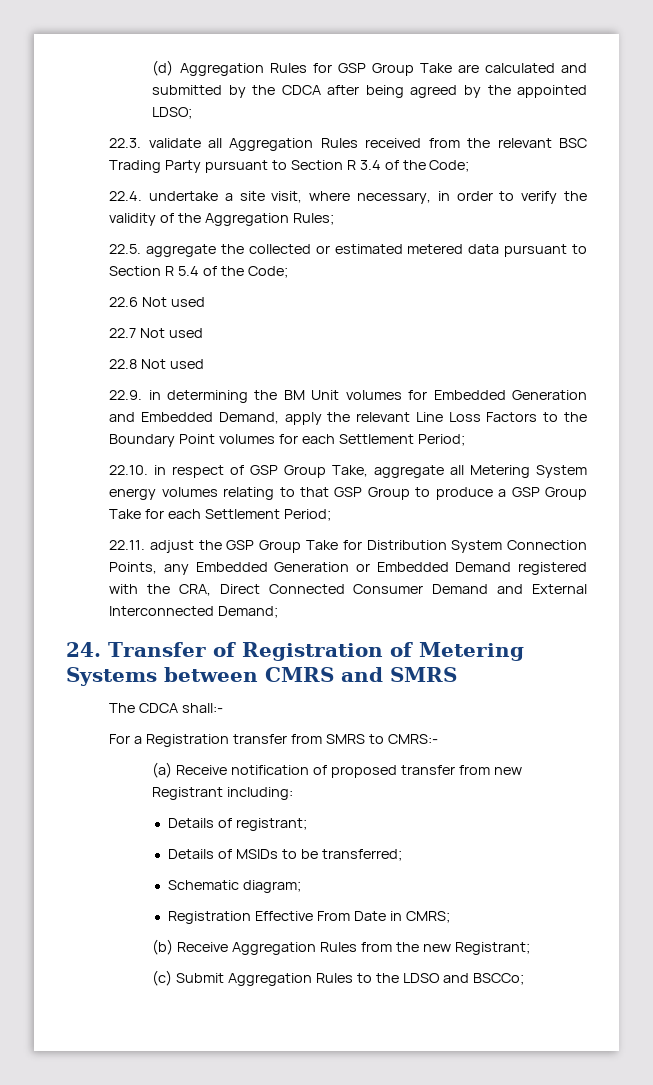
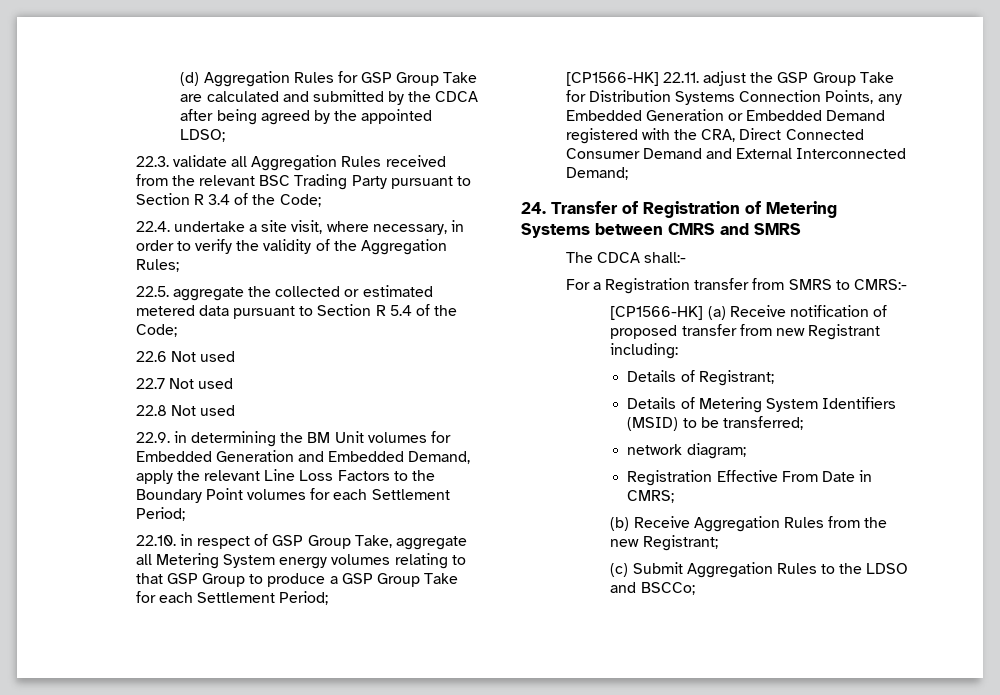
- 22.11. adjust the GSP Group Take for Distribution System Connection Points, any Embedded Generation or Embedded Demand registered with the CRA, Direct Connected Consumer Demand and External Interconnected Demand;
+ [CP1566-HK] 22.11. adjust the GSP Group Take for Distribution Systems Connection Points, any Embedded Generation or Embedded Demand registered with the CRA, Direct Connected Consumer Demand and External Interconnected Demand;
- (a) Receive notification of proposed transfer from new Registrant including:
+ [CP1566-HK] (a) Receive notification of proposed transfer from new Registrant including:
- Details of registrant;
- Details of MSIDs to be transferred;
+ Details of Registrant;
+ Details of Metering System Identifiers (MSID) to be transferred;
- Schematic diagram;
+ network diagram;

